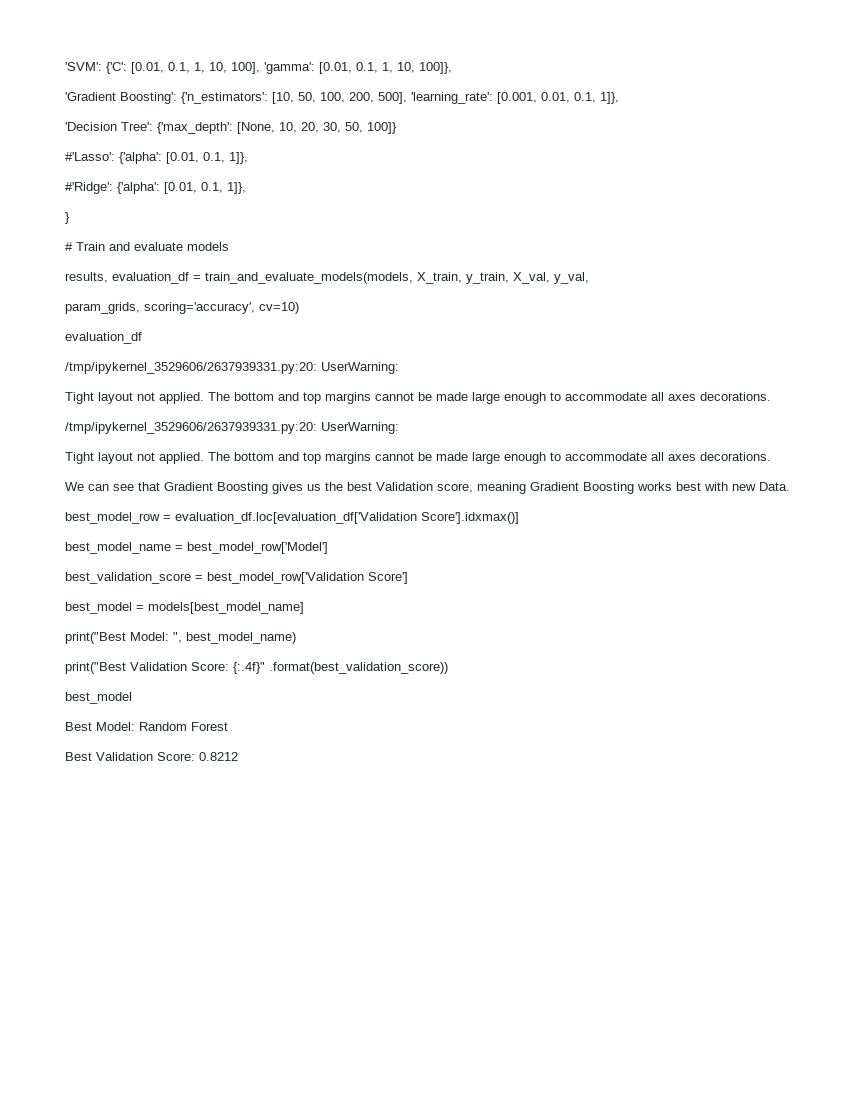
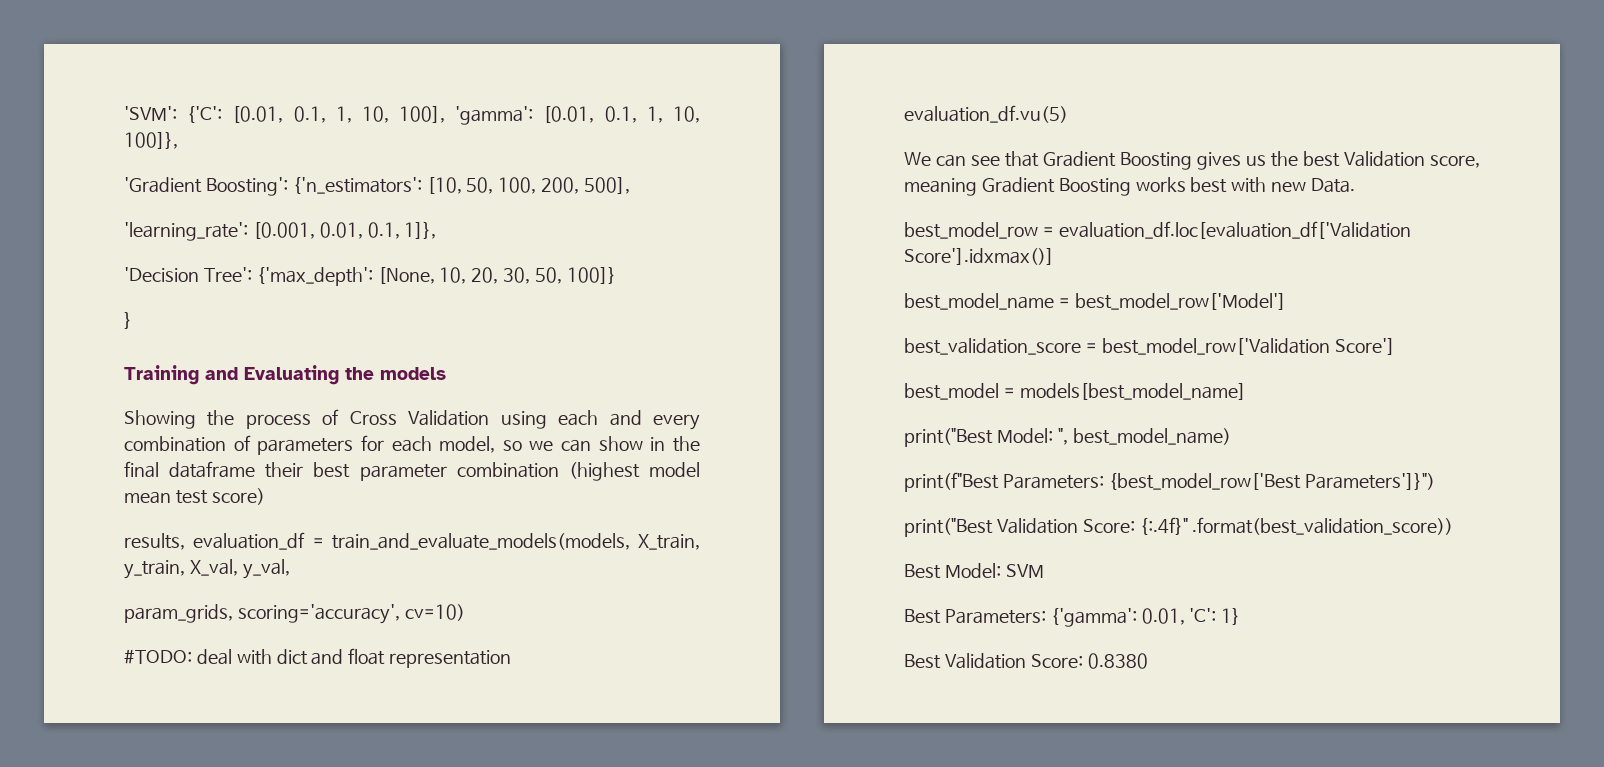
- 'Gradient Boosting': {'n_estimators': [10, 50, 100, 200, 500], 'learning_rate': [0.001, 0.01, 0.1, 1]},
+ 'Gradient Boosting': {'n_estimators': [10, 50, 100, 200, 500],
+ 'learning_rate': [0.001, 0.01, 0.1, 1]},
- #'Lasso': {'alpha': [0.01, 0.1, 1]},
- #'Ridge': {'alpha': [0.01, 0.1, 1]},
  }
- # Train and evaluate models
+ Training and Evaluating the models
+ Showing the process of Cross Validation using each and every combination of parameters for each model, so we can show in the final dataframe their best parameter combination (highest model mean test score)
  param_grids, scoring='accuracy', cv=10)
- evaluation_df
- /tmp/ipykernel_3529606/2637939331.py:20: UserWarning:
- Tight layout not applied. The bottom and top margins cannot be made large enough to accommodate all axes decorations.
- /tmp/ipykernel_3529606/2637939331.py:20: UserWarning:
- Tight layout not applied. The bottom and top margins cannot be made large enough to accommodate all axes decorations.
+ #TODO: deal with dict and float representation
+ evaluation_df.vu(5)
+ print(f"Best Parameters: {best_model_row['Best Parameters']}")
  print("Best Validation Score: {:.4f}" .format(best_validation_score))
- best_model
- Best Model: Random Forest
+ Best Model: SVM
+ Best Parameters: {'gamma': 0.01, 'C': 1}
- Best Validation Score: 0.8212
+ Best Validation Score: 0.8380

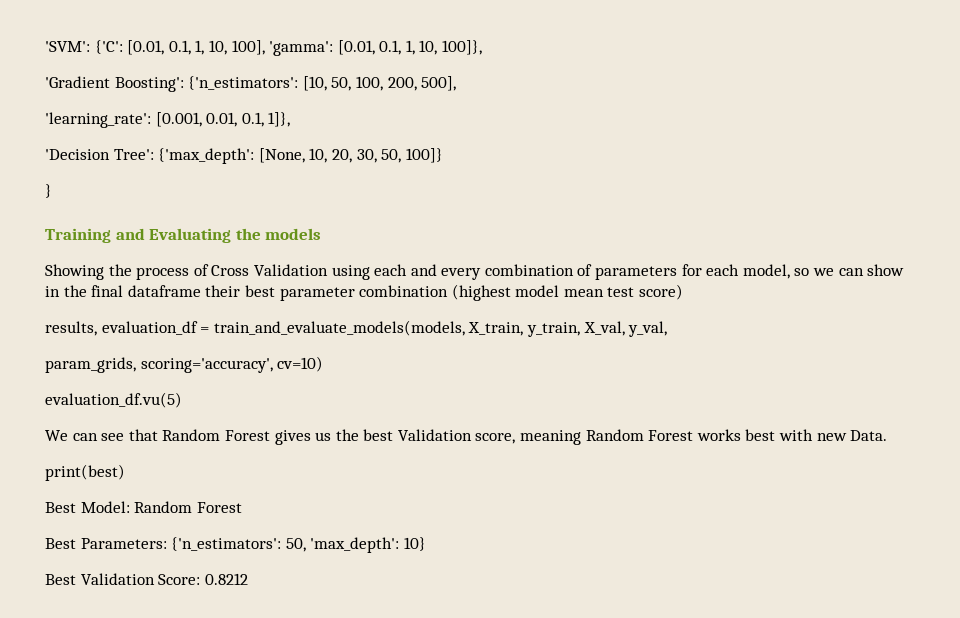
- #TODO: deal with dict and float representation
- We can see that Gradient Boosting gives us the best Validation score, meaning Gradient Boosting works best with new Data.
+ We can see that Random Forest gives us the best Validation score, meaning Random Forest works best with new Data.
- best_model_row = evaluation_df.loc[evaluation_df['Validation Score'].idxmax()]
- best_model_name = best_model_row['Model']
- best_validation_score = best_model_row['Validation Score']
- best_model = models[best_model_name]
- print("Best Model: ", best_model_name)
- print(f"Best Parameters: {best_model_row['Best Parameters']}")
- print("Best Validation Score: {:.4f}" .format(best_validation_score))
+ print(best)
- Best Model: SVM
+ Best Model: Random Forest
- Best Parameters: {'gamma': 0.01, 'C': 1}
+ Best Parameters: {'n_estimators': 50, 'max_depth': 10}
- Best Validation Score: 0.8380
+ Best Validation Score: 0.8212

